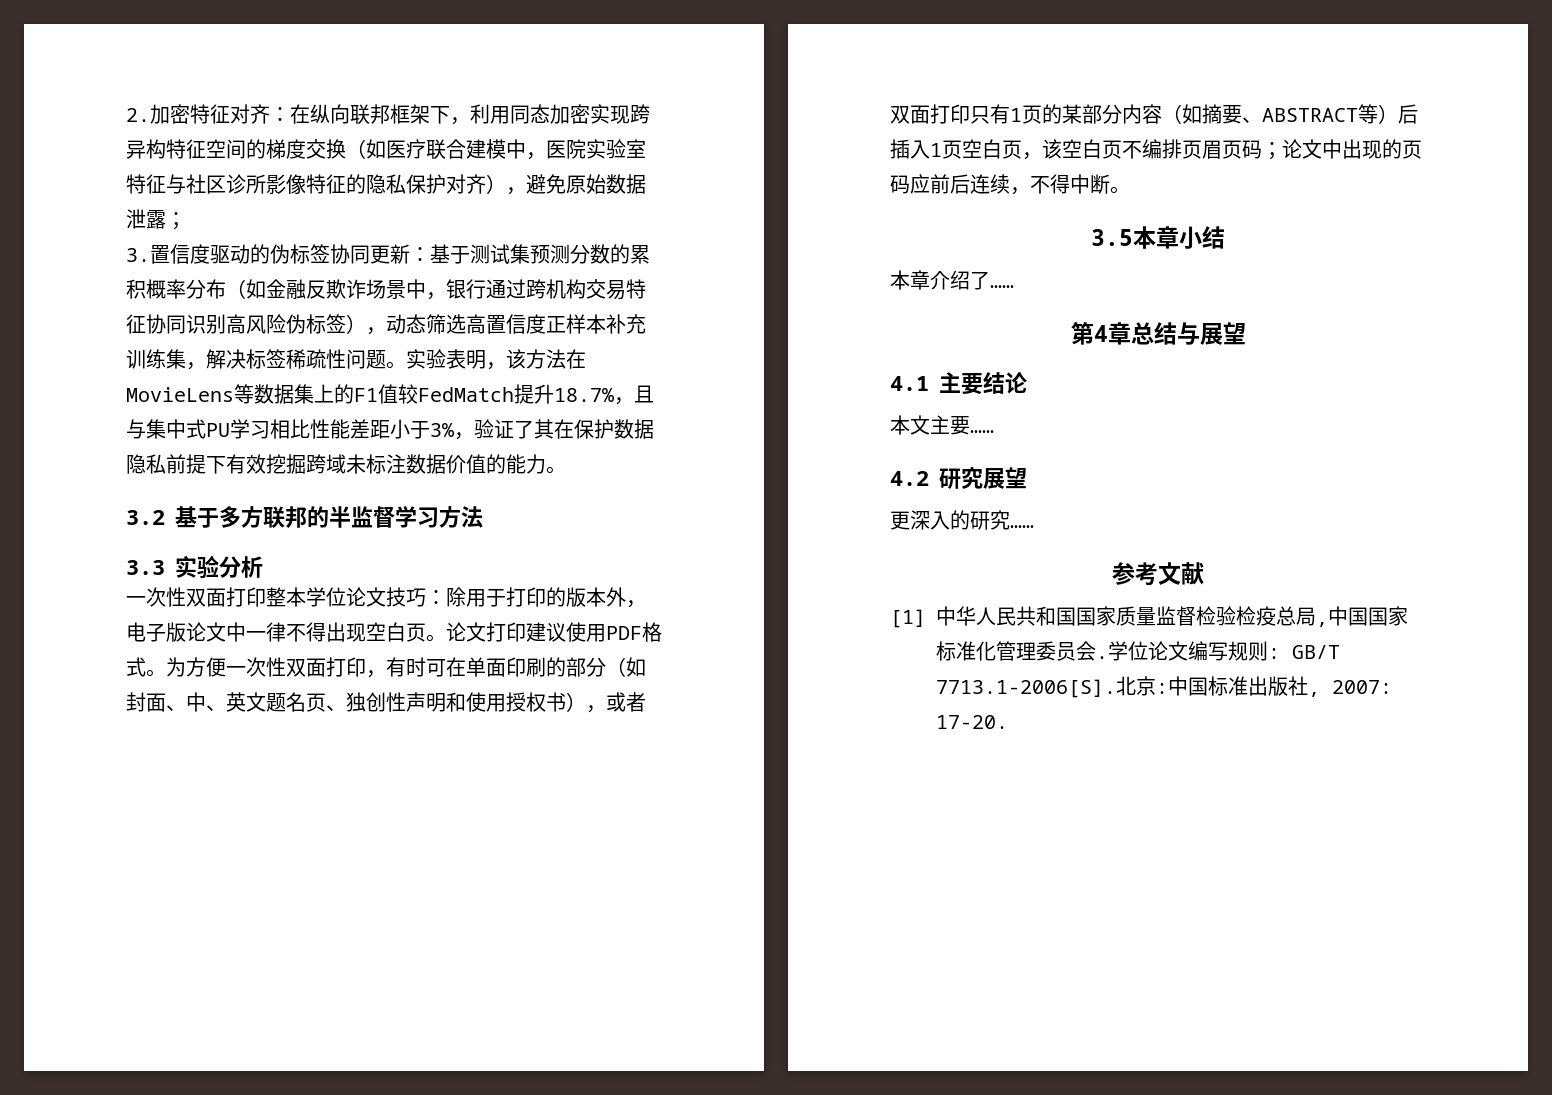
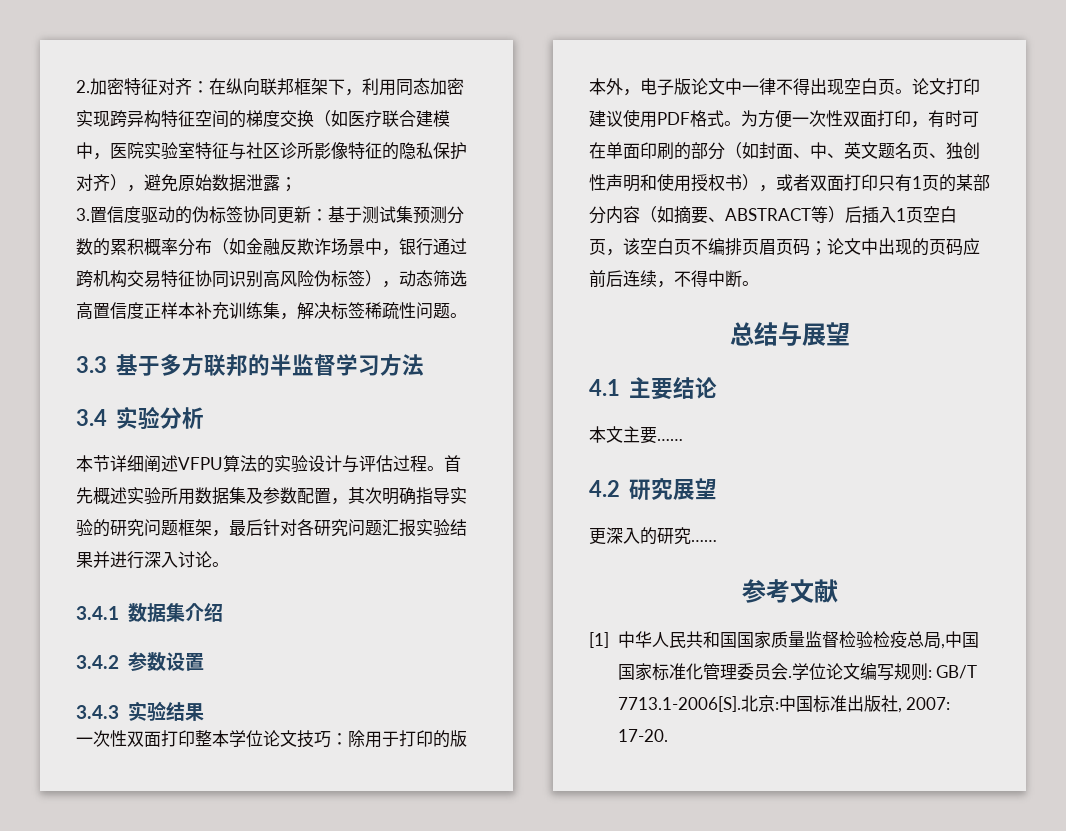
- 3.置信度驱动的伪标签协同更新：基于测试集预测分数的累积概率分布（如金融反欺诈场景中，银行通过跨机构交易特征协同识别高风险伪标签），动态筛选高置信度正样本补充训练集，解决标签稀疏性问题。实验表明，该方法在MovieLens等数据集上的F1值较FedMatch提升18.7%，且与集中式PU学习相比性能差距小于3%，验证了其在保护数据隐私前提下有效挖掘跨域未标注数据价值的能力。
- 3.2基于多方联邦的半监督学习方法
+ 3.置信度驱动的伪标签协同更新：基于测试集预测分数的累积概率分布（如金融反欺诈场景中，银行通过跨机构交易特征协同识别高风险伪标签），动态筛选高置信度正样本补充训练集，解决标签稀疏性问题。
+ 3.3基于多方联邦的半监督学习方法
- 3.3实验分析
+ 3.4实验分析
+ 本节详细阐述VFPU算法的实验设计与评估过程。首先概述实验所用数据集及参数配置，其次明确指导实验的研究问题框架，最后针对各研究问题汇报实验结果并进行深入讨论。
+ 3.4.1数据集介绍
+ 3.4.2参数设置
+ 3.4.3实验结果
- 3.5本章小结
- 本章介绍了……
- 第4章总结与展望
+ 总结与展望

